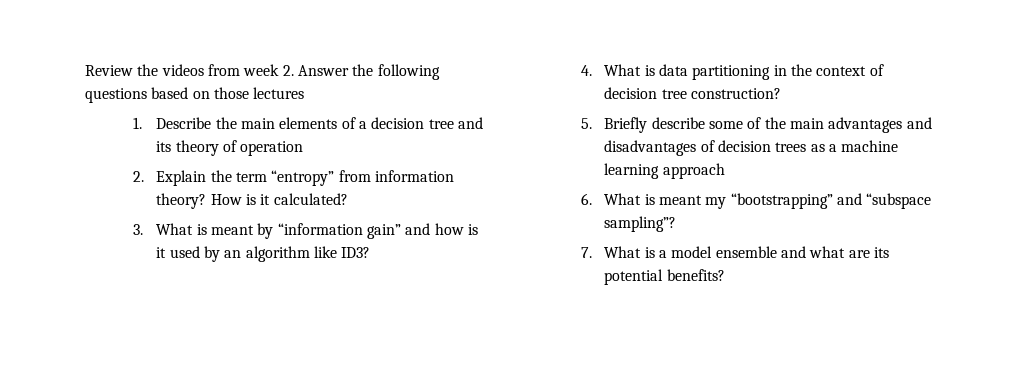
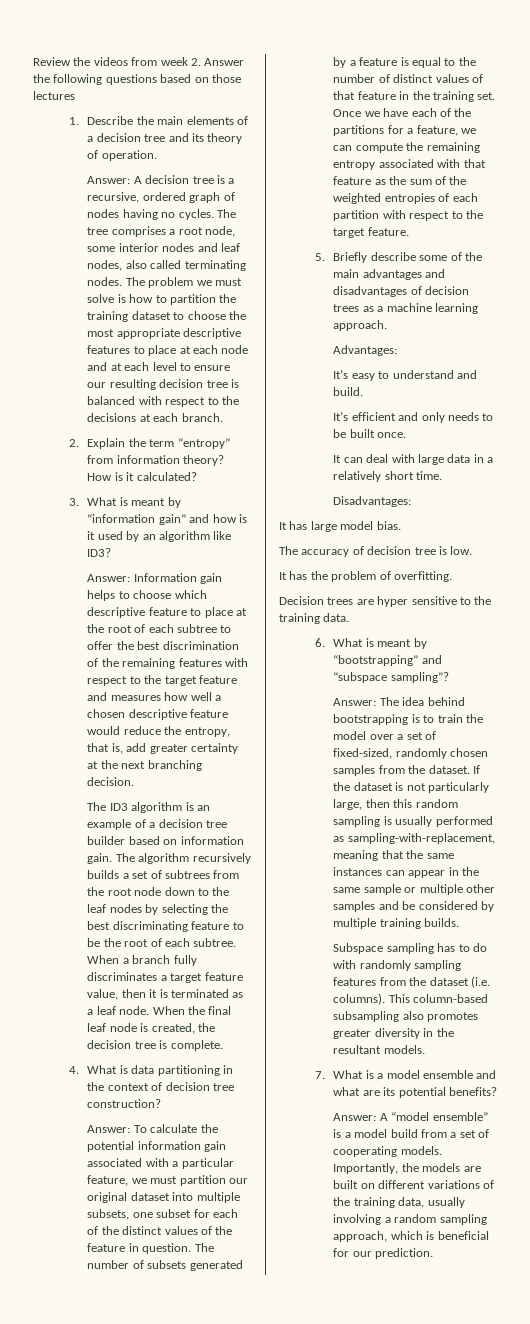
- 1. Describe the main elements of a decision tree and its theory of operation
+ 1. Describe the main elements of a decision tree and its theory of operation.
+ Answer: A decision tree is a recursive, ordered graph of nodes having no cycles. The tree comprises a root node, some interior nodes and leaf nodes, also called terminating nodes. The problem we must solve is how to partition the training dataset to choose the most appropriate descriptive features to place at each node and at each level to ensure our resulting decision tree is balanced with respect to the decisions at each branch.
+ Answer: Information gain helps to choose which descriptive feature to place at the root of each subtree to offer the best discrimination of the remaining features with respect to the target feature and measures how well a chosen descriptive feature would reduce the entropy, that is, add greater certainty at the next branching decision.
+ The ID3 algorithm is an example of a decision tree builder based on information gain. The algorithm recursively builds a set of subtrees from the root node down to the leaf nodes by selecting the best discriminating feature to be the root of each subtree. When a branch fully discriminates a target feature value, then it is terminated as a leaf node. When the final leaf node is created, the decision tree is complete.
+ Answer: To calculate the potential information gain associated with a particular feature, we must partition our original dataset into multiple subsets, one subset for each of the distinct values of the feature in question. The number of subsets generated by a feature is equal to the number of distinct values of that feature in the training set. Once we have each of the partitions for a feature, we can compute the remaining entropy associated with that feature as the sum of the weighted entropies of each partition with respect to the target feature.
- 5. Briefly describe some of the main advantages and disadvantages of decision trees as a machine learning approach
+ 5. Briefly describe some of the main advantages and disadvantages of decision trees as a machine learning approach.
+ Advantages:
+ It’s easy to understand and build.
+ It’s efficient and only needs to be built once.
+ It can deal with large data in a relatively short time.
+ Disadvantages:
+ It has large model bias.
+ The accuracy of decision tree is low.
+ It has the problem of overfitting.
+ Decision trees are hyper sensitive to the training data.
- 6. What is meant my “bootstrapping” and “subspace sampling”?
+ 6. What is meant by “bootstrapping” and “subspace sampling”?
+ Answer: The idea behind bootstrapping is to train the model over a set of fixed-sized, randomly chosen samples from the dataset. If the dataset is not particularly large, then this random sampling is usually performed as sampling-with-replacement, meaning that the same instances can appear in the same sample or multiple other samples and be considered by multiple training builds.
+ Subspace sampling has to do with randomly sampling features from the dataset (i.e. columns). This column-based subsampling also promotes greater diversity in the resultant models.
+ Answer: A “model ensemble” is a model build from a set of cooperating models. Importantly, the models are built on different variations of the training data, usually involving a random sampling approach, which is beneficial for our prediction.

